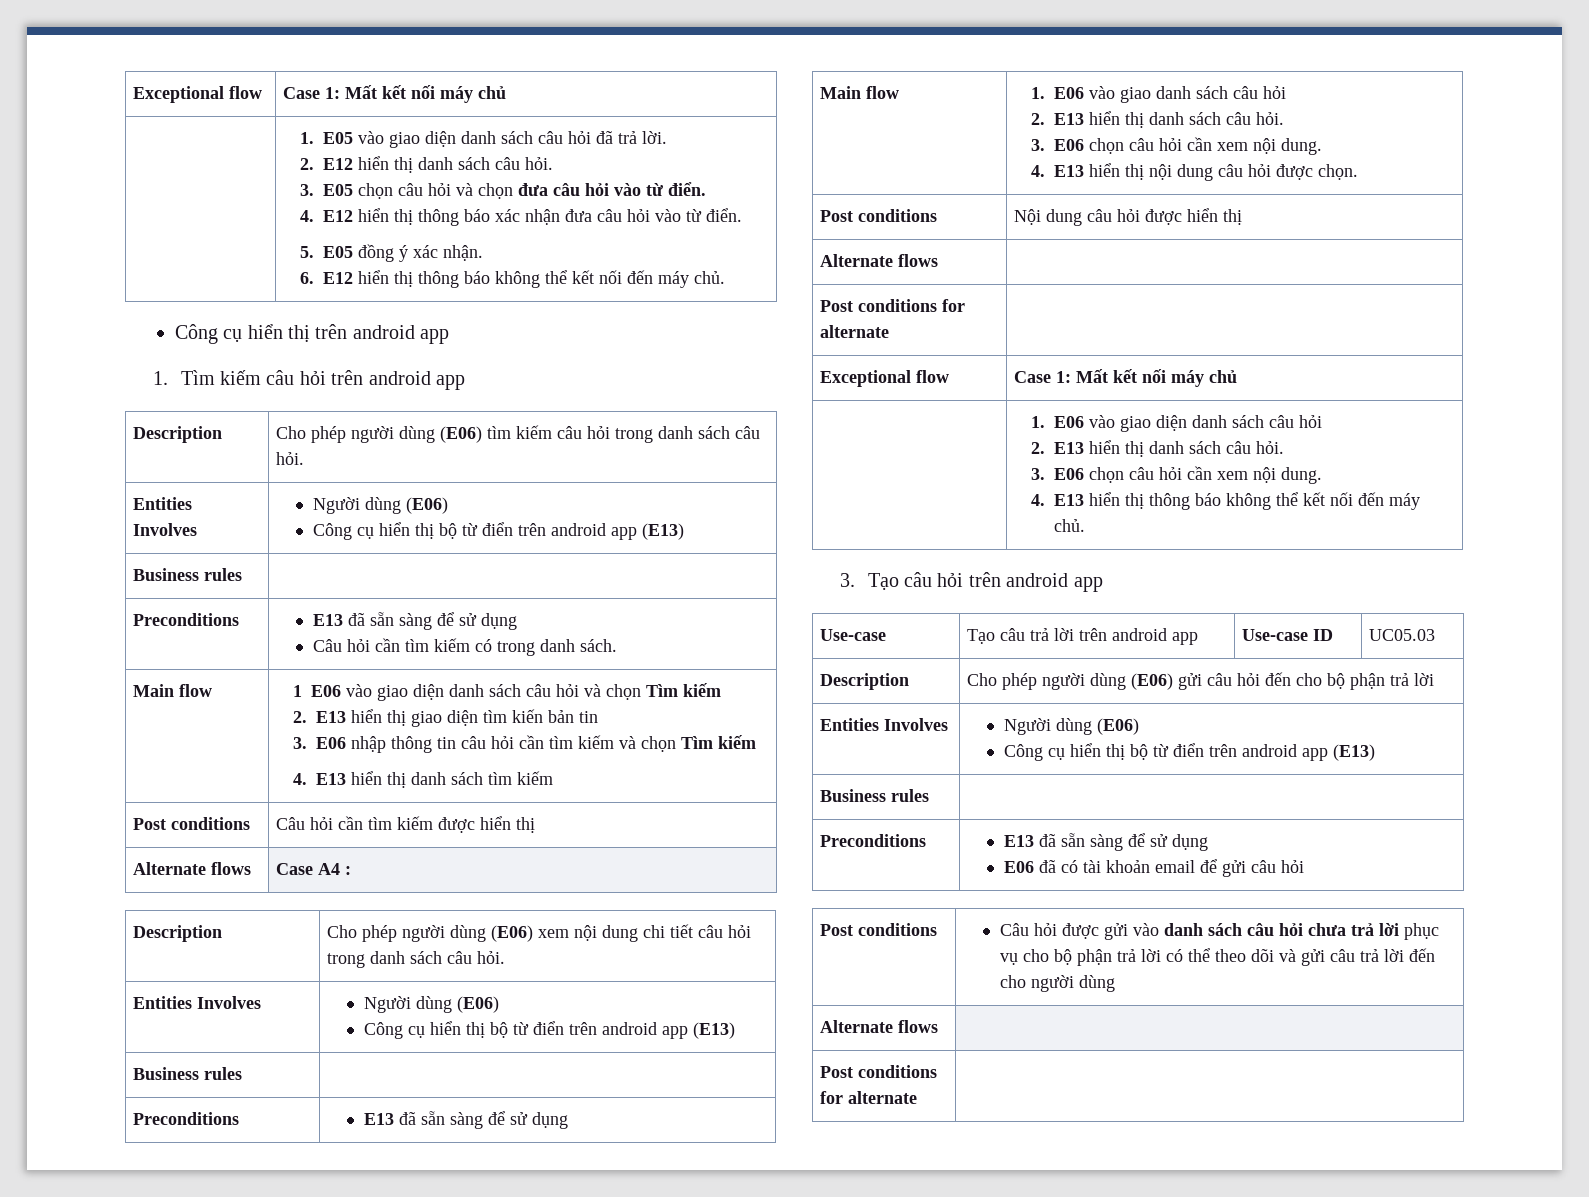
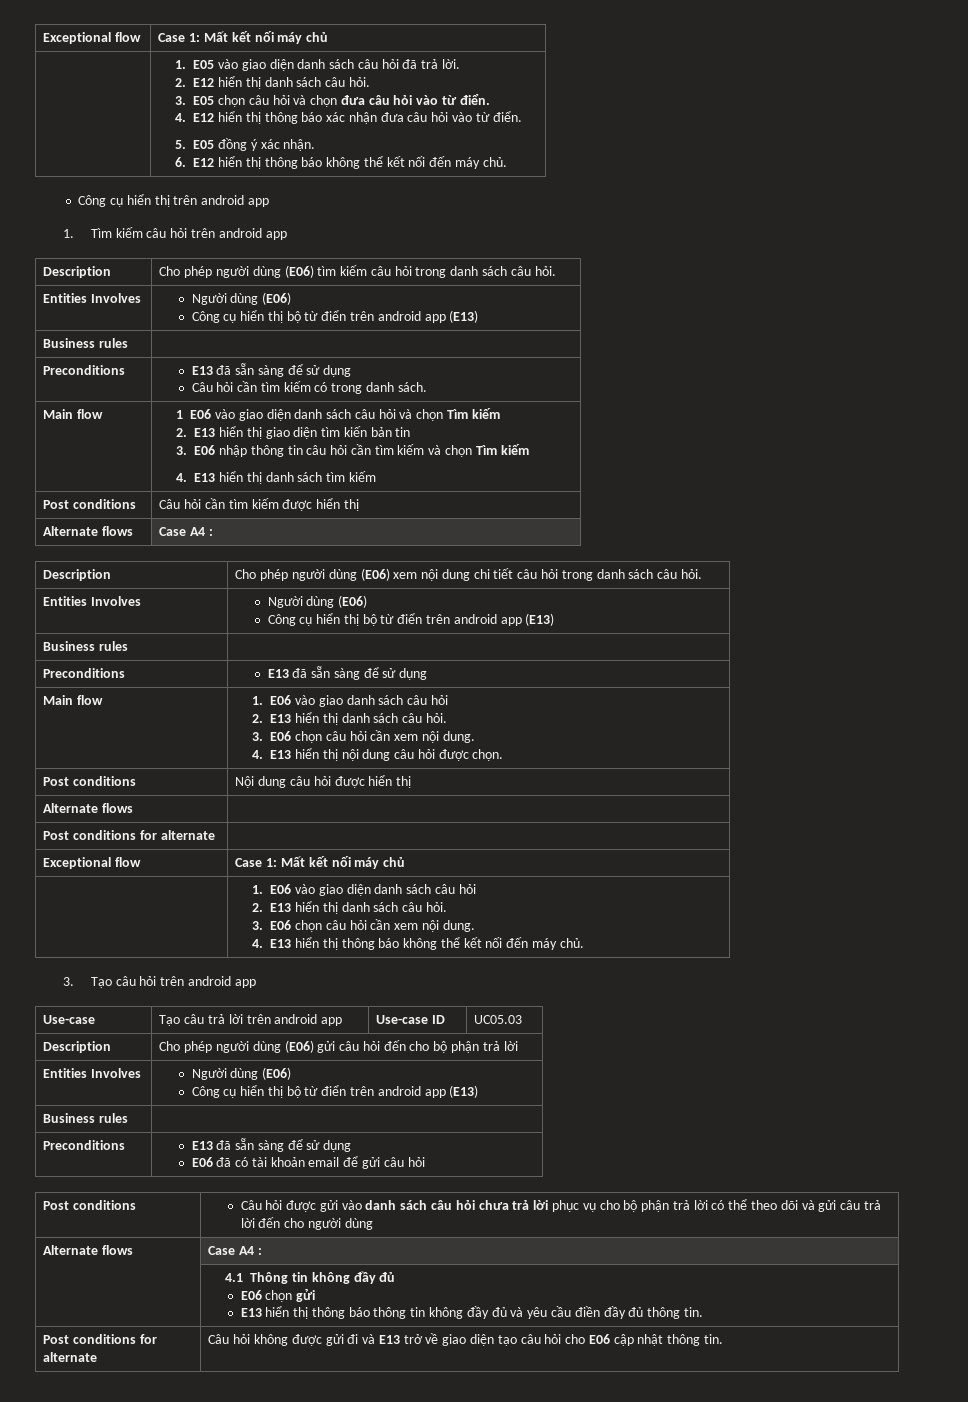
  Post conditions | Câu hỏi được gửi vào danh sách câu hỏi chưa trả lời phục vụ cho bộ phận trả lời có thể theo dõi và gửi câu trả lời đến cho người dùng
- Alternate flows |
- Post conditions for alternate |
+ Alternate flows | Case A4 :
+ | 4.1 Thông tin không đầy đủ
+ E06 chọn gửi
+ E13 hiển thị thông báo thông tin không đầy đủ và yêu cầu điền đầy đủ thông tin.
+ Post conditions for alternate | Câu hỏi không được gửi đi và E13 trở về giao diện tạo câu hỏi cho E06 cập nhật thông tin.

